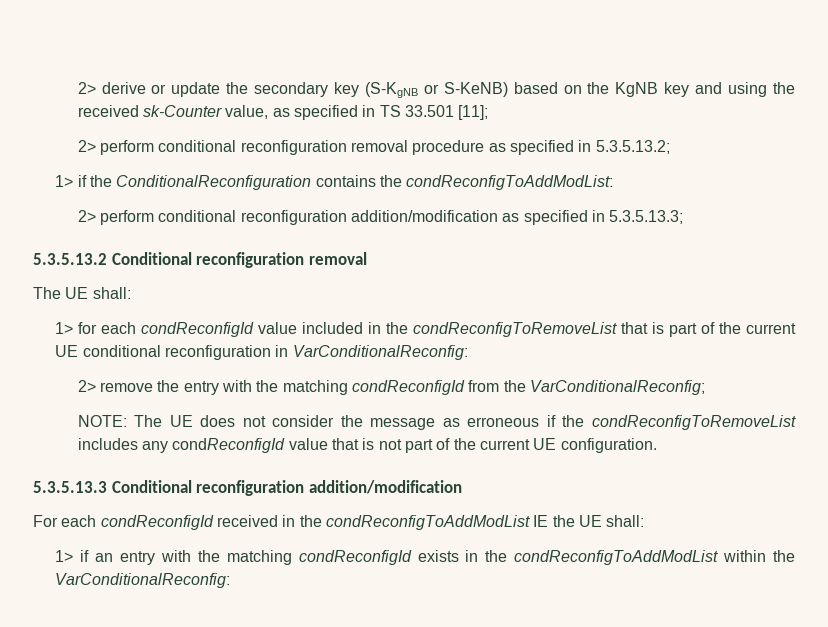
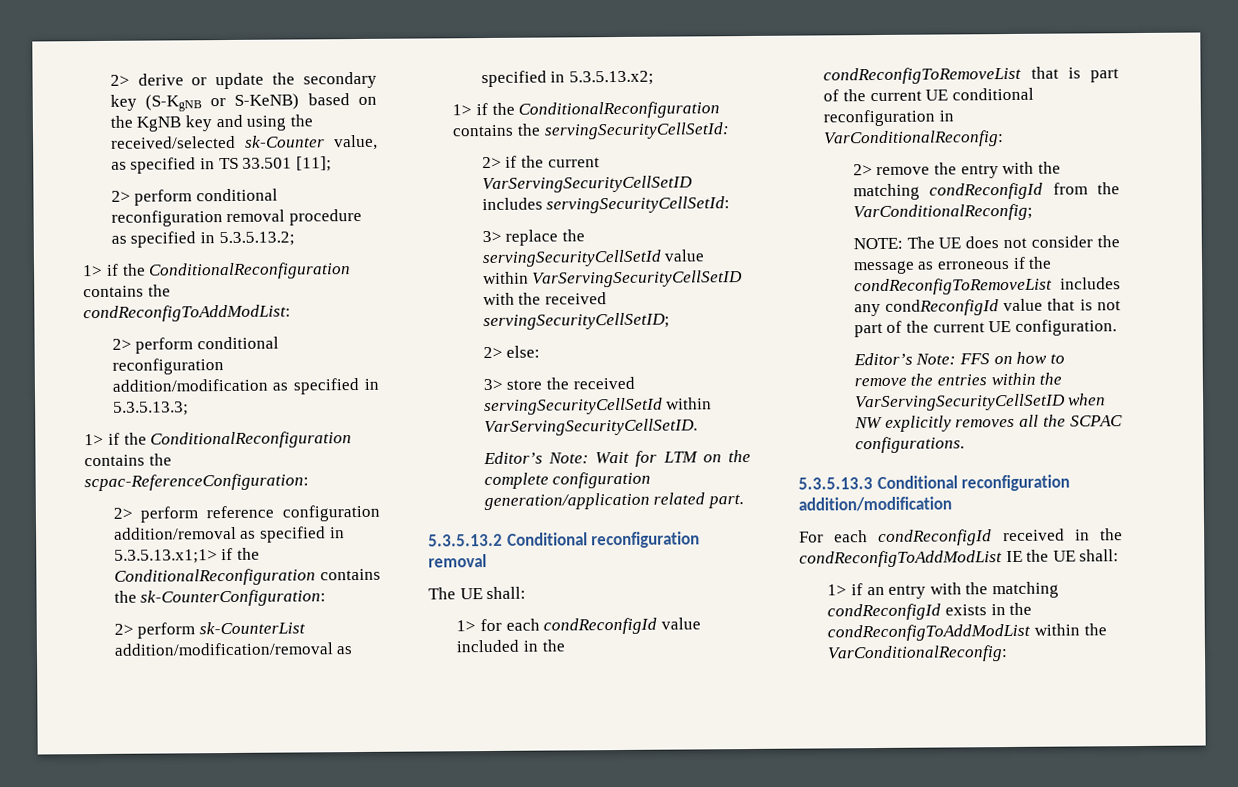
- 2> derive or update the secondary key (S-KgNB or S-KeNB) based on the KgNB key and using the received sk-Counter value, as specified in TS 33.501 [11];
+ 2> derive or update the secondary key (S-KgNB or S-KeNB) based on the KgNB key and using the received/selected sk-Counter value, as specified in TS 33.501 [11];
+ 1> if the ConditionalReconfiguration contains the scpac-ReferenceConfiguration:
+ 2> perform reference configuration addition/removal as specified in 5.3.5.13.x1;1> if the ConditionalReconfiguration contains the sk-CounterConfiguration:
+ 2> perform sk-CounterList addition/modification/removal as specified in 5.3.5.13.x2;
+ 1> if the ConditionalReconfiguration contains the servingSecurityCellSetId:
+ 2> if the current VarServingSecurityCellSetID includes servingSecurityCellSetId:
+ 3> replace the servingSecurityCellSetId value within VarServingSecurityCellSetID with the received servingSecurityCellSetID;
+ 2> else:
+ 3> store the received servingSecurityCellSetId within VarServingSecurityCellSetID.
+ Editor’s Note: Wait for LTM on the complete configuration generation/application related part.
+ Editor’s Note: FFS on how to remove the entries within the VarServingSecurityCellSetID when NW explicitly removes all the SCPAC configurations.

